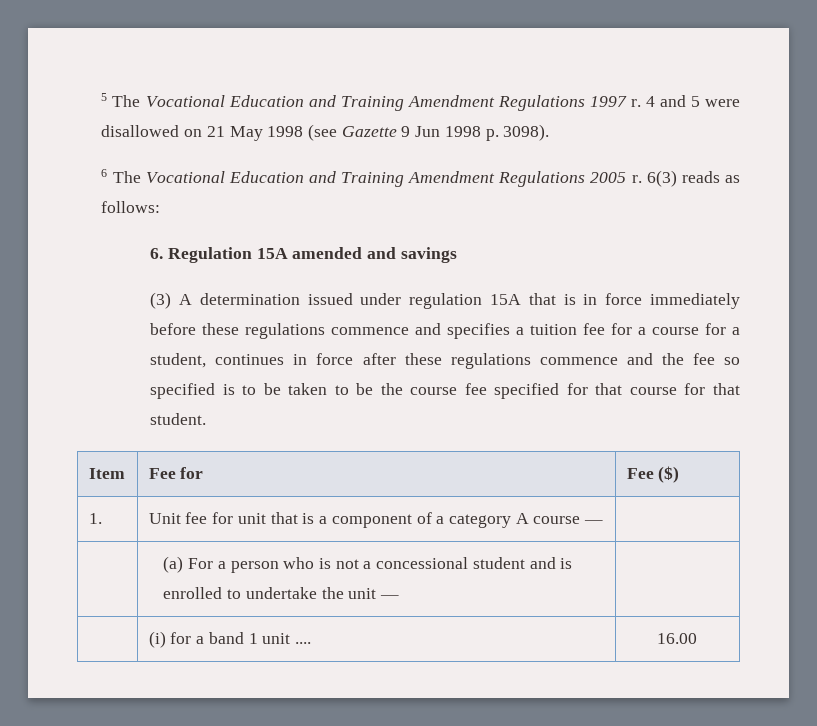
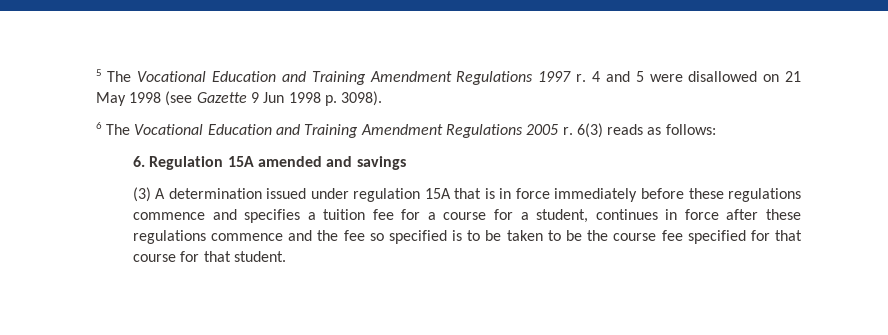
- Item | Fee for | Fee ($)
- 1. | Unit fee for unit that is a component of a category A course — |
- | (a) For a person who is not a concessional student and is enrolled to undertake the unit — |
- | (i) for a band 1 unit .... | 16.00

